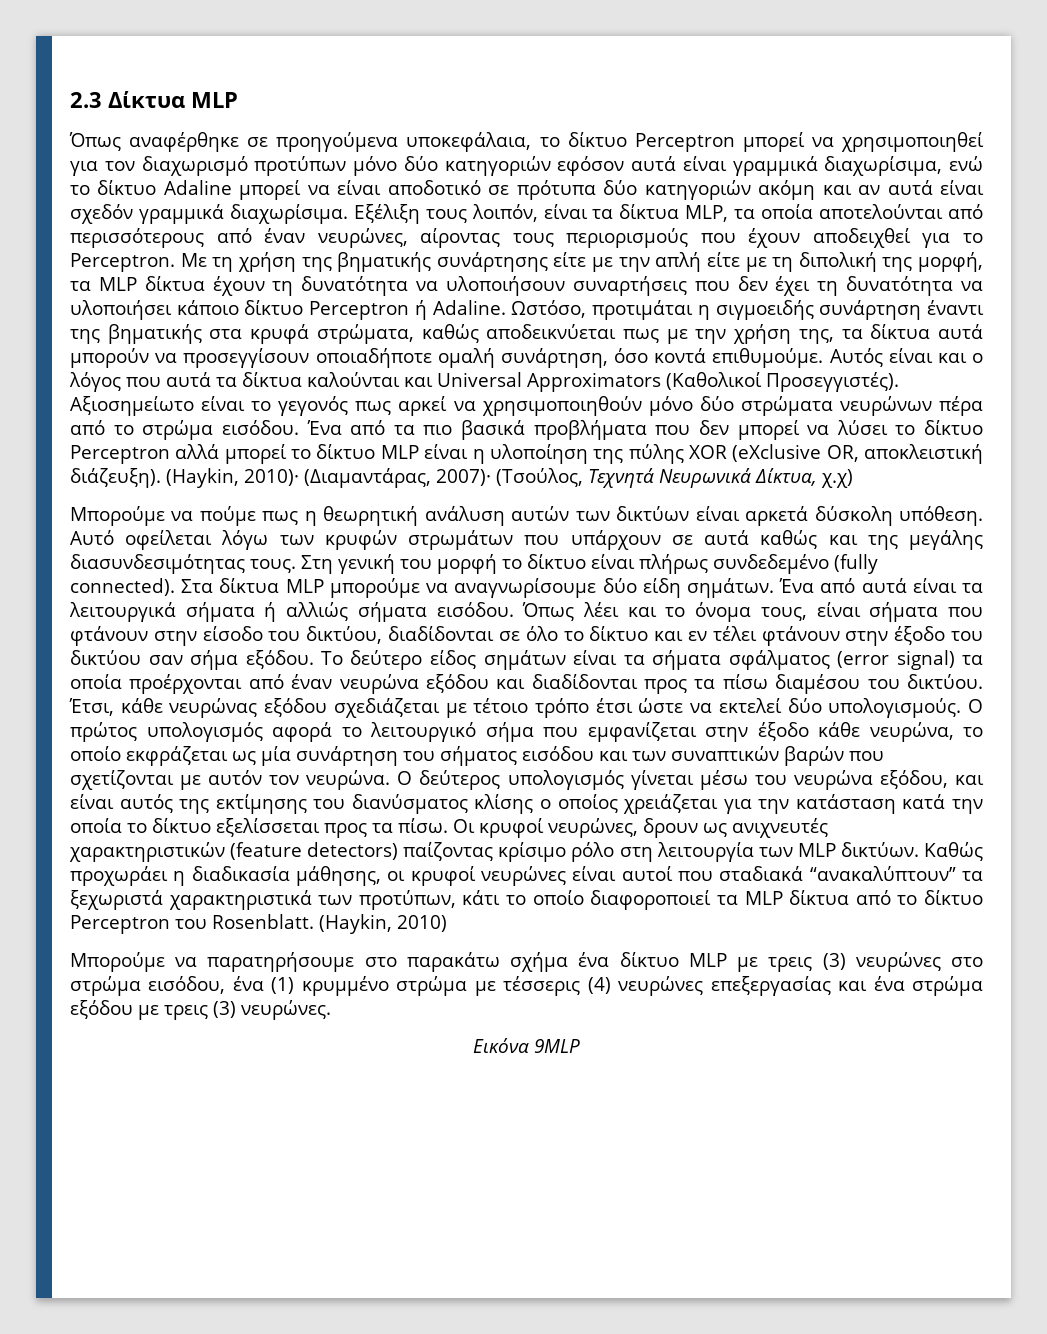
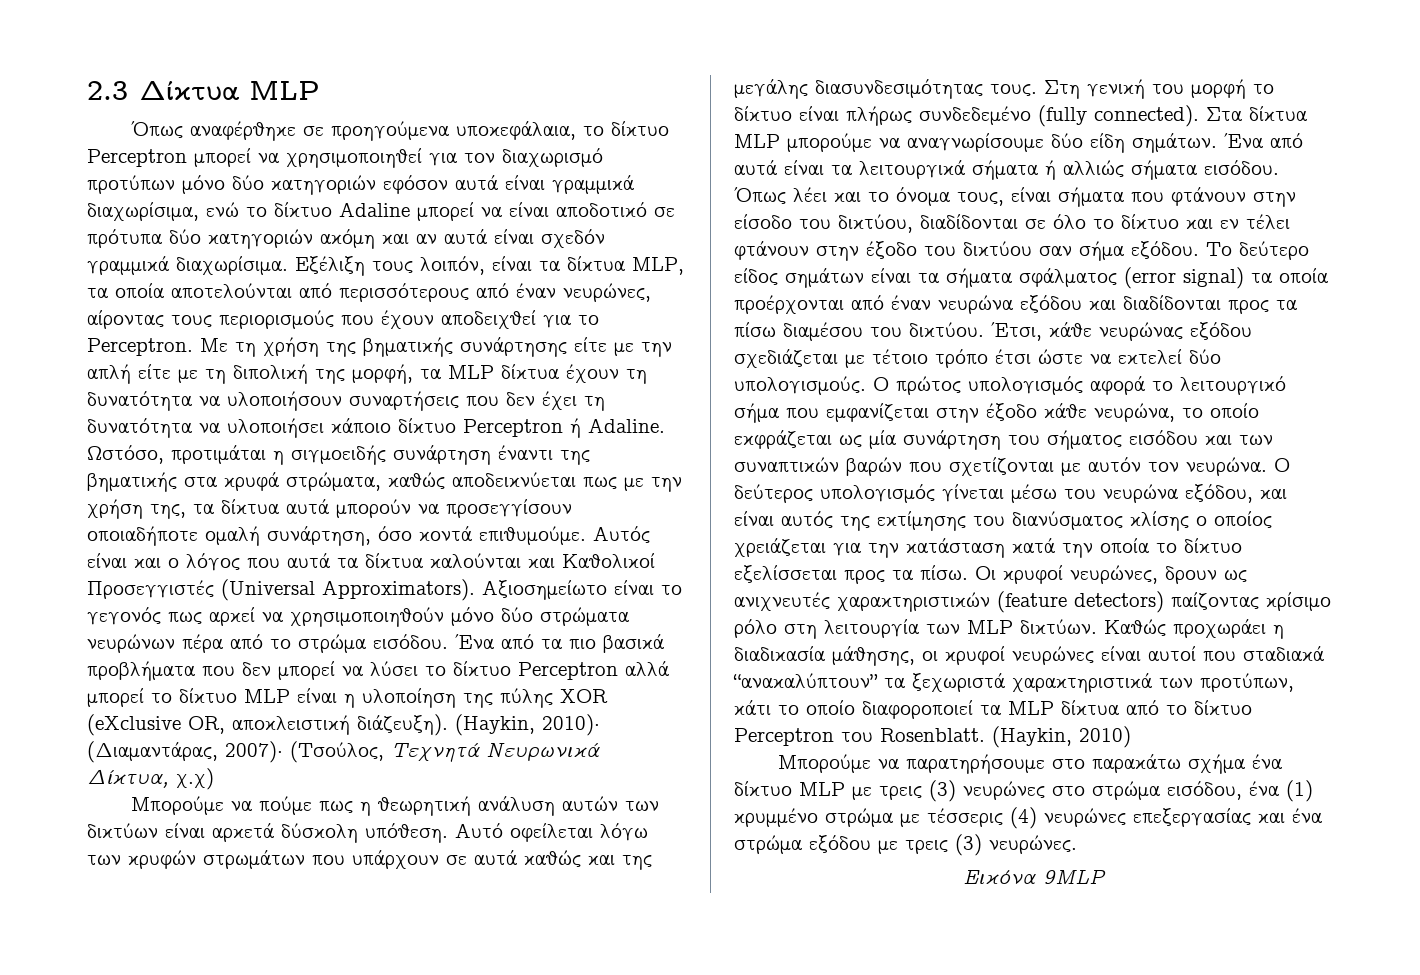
- Αυτός είναι και ο λόγος που αυτά τα δίκτυα καλούνται και Universal Approximators (Καθολικοί Προσεγγιστές).
+ Αυτός είναι και ο λόγος που αυτά τα δίκτυα καλούνται και Καθολικοί Προσεγγιστές (Universal Approximators).

